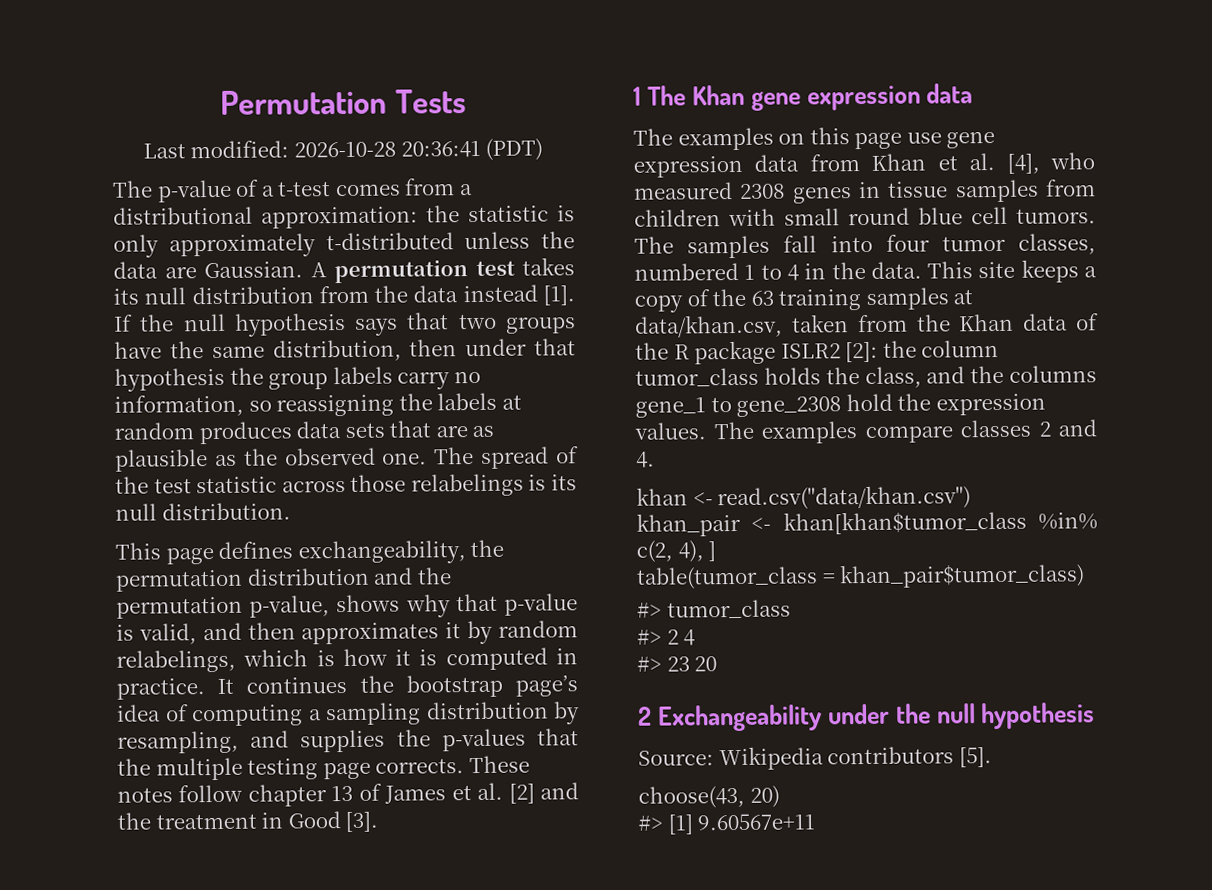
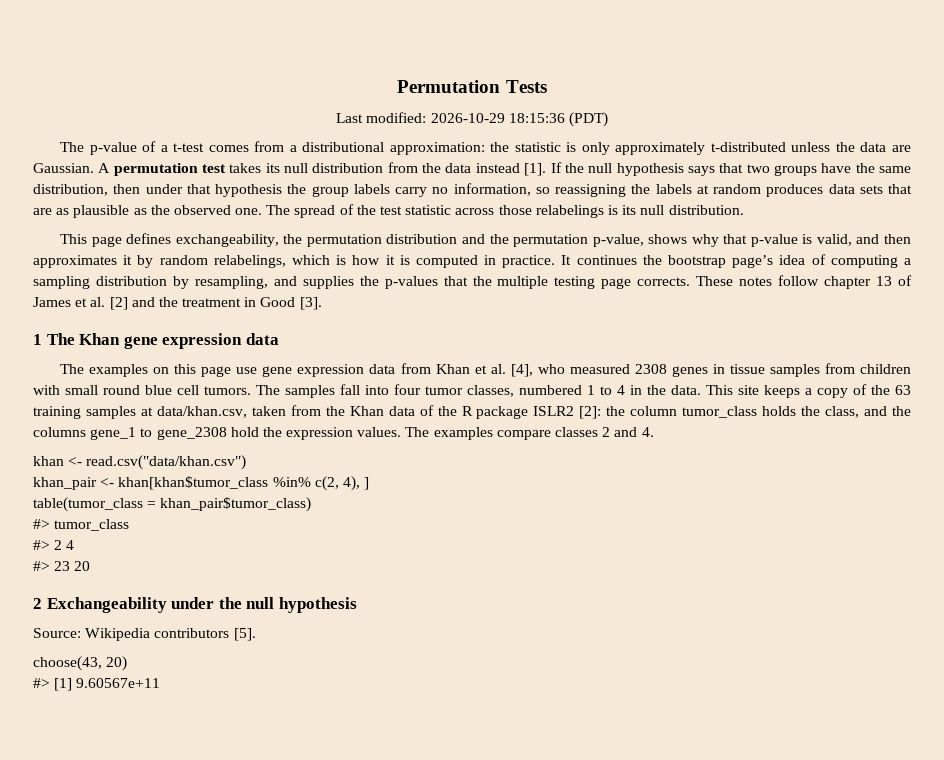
- Last modified: 2026-10-28 20:36:41 (PDT)
+ Last modified: 2026-10-29 18:15:36 (PDT)

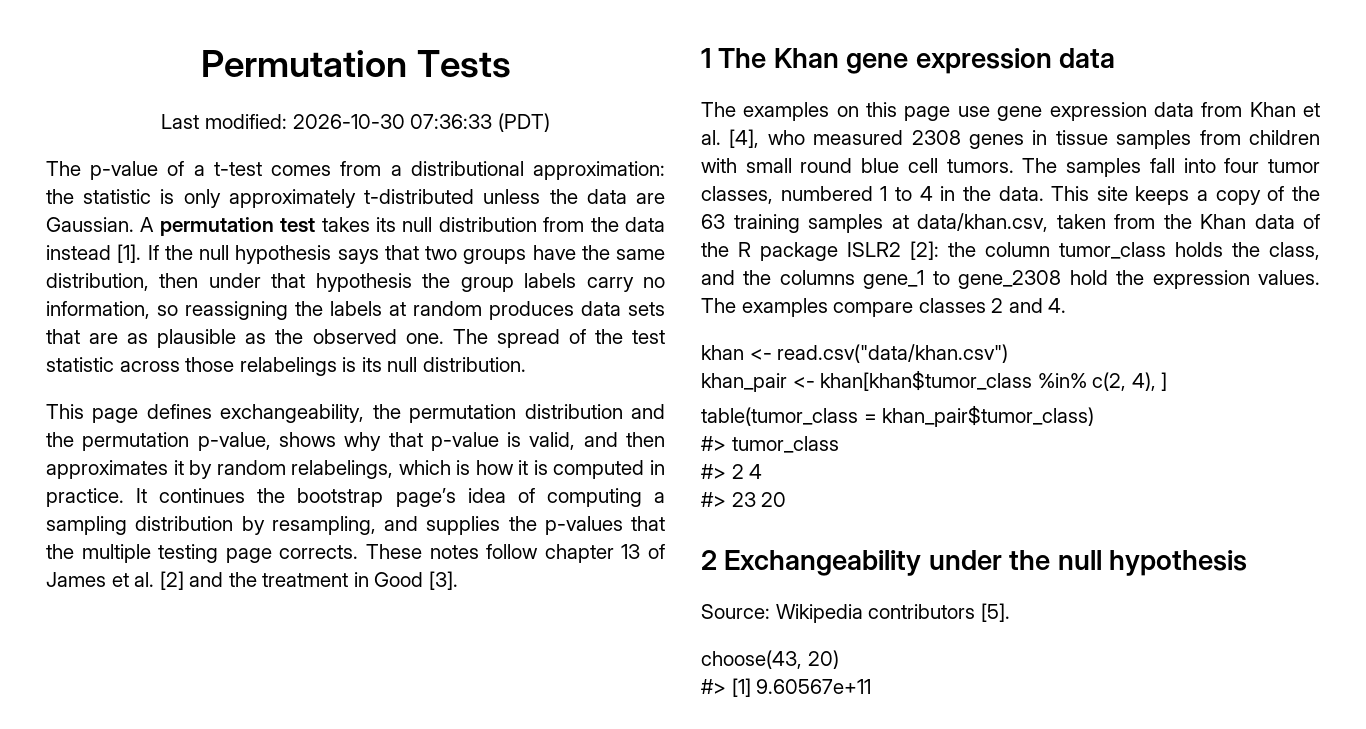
- Last modified: 2026-10-29 18:15:36 (PDT)
+ Last modified: 2026-10-30 07:36:33 (PDT)

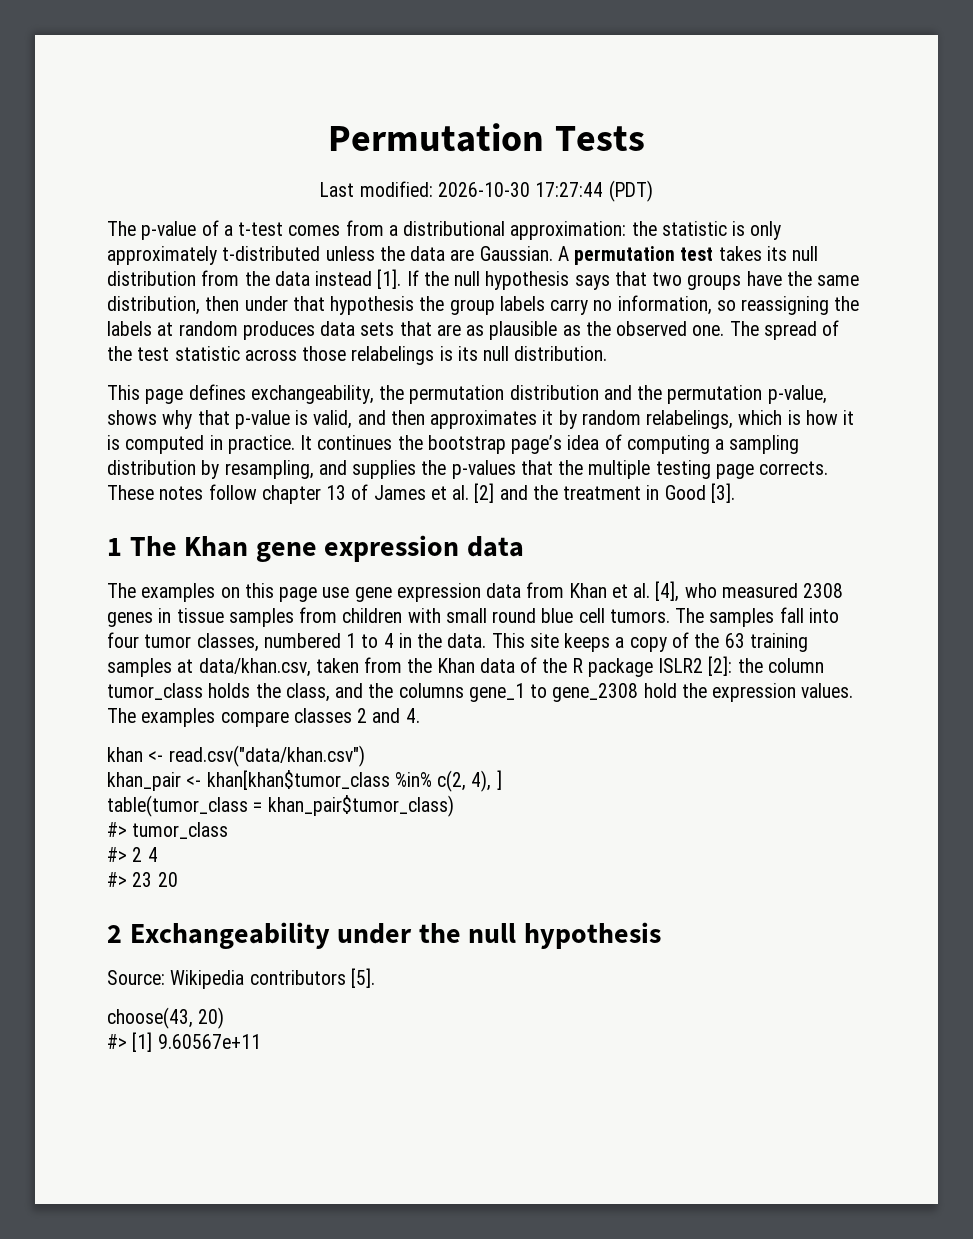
- Last modified: 2026-10-30 07:36:33 (PDT)
+ Last modified: 2026-10-30 17:27:44 (PDT)

